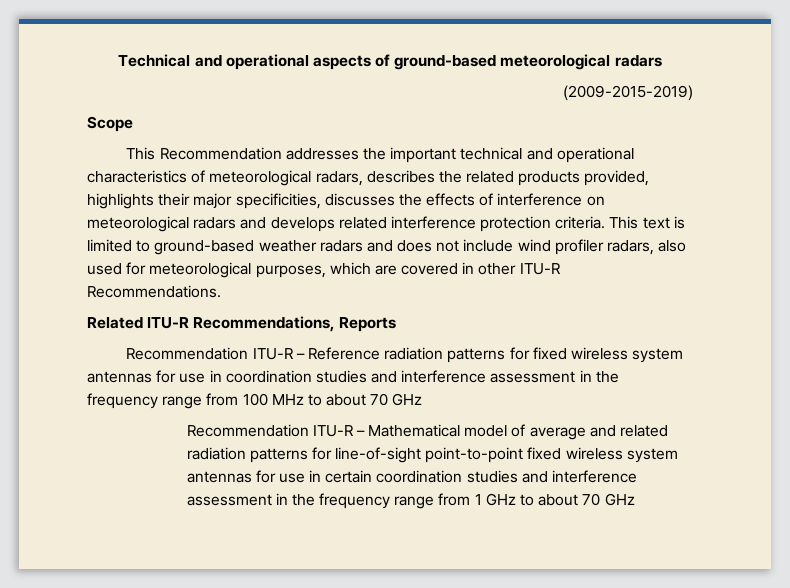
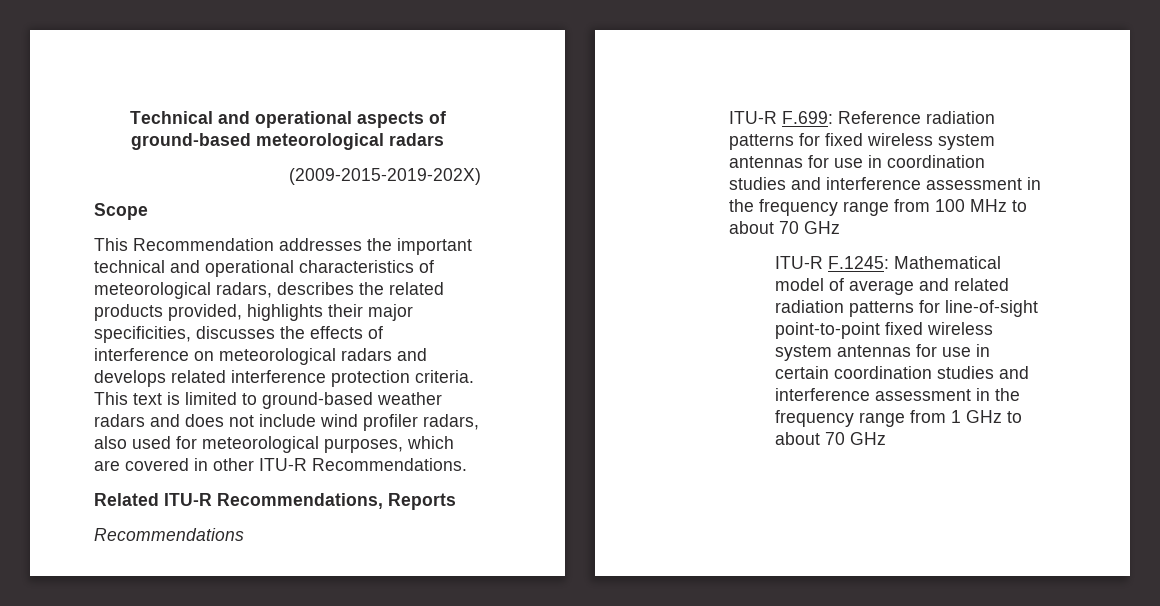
- (2009-2015-2019)
+ (2009-2015-2019-202X)
- Recommendation ITU-R – Reference radiation patterns for fixed wireless system antennas for use in coordination studies and interference assessment in the frequency range from 100 MHz to about 70 GHz
+ Recommendations
+ ITU-R F.699: Reference radiation patterns for fixed wireless system antennas for use in coordination studies and interference assessment in the frequency range from 100 MHz to about 70 GHz
- Recommendation ITU-R – Mathematical model of average and related radiation patterns for line-of-sight point-to-point fixed wireless system antennas for use in certain coordination studies and interference assessment in the frequency range from 1 GHz to about 70 GHz
+ ITU-R F.1245: Mathematical model of average and related radiation patterns for line-of-sight point-to-point fixed wireless system antennas for use in certain coordination studies and interference assessment in the frequency range from 1 GHz to about 70 GHz

